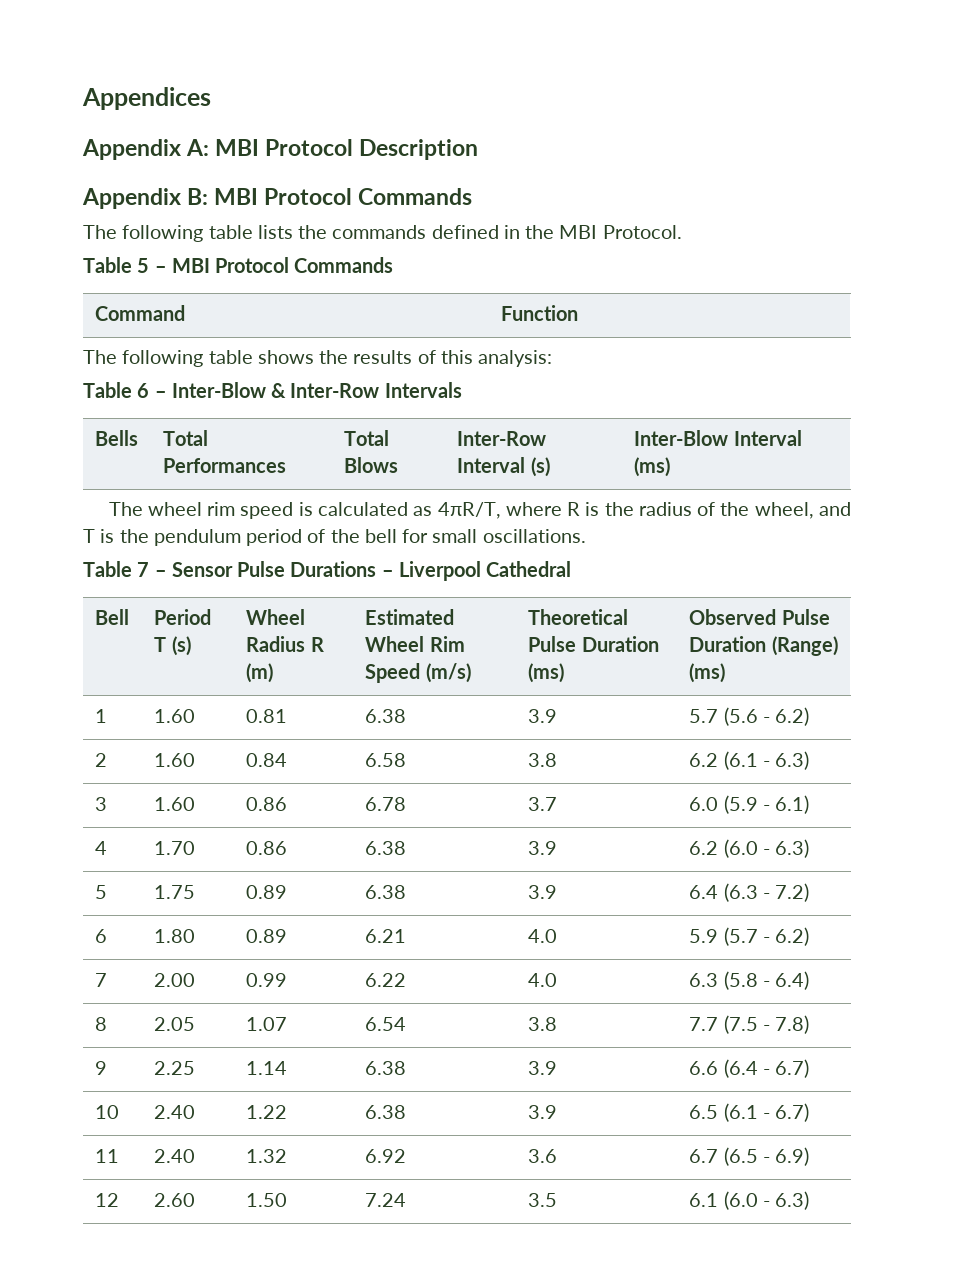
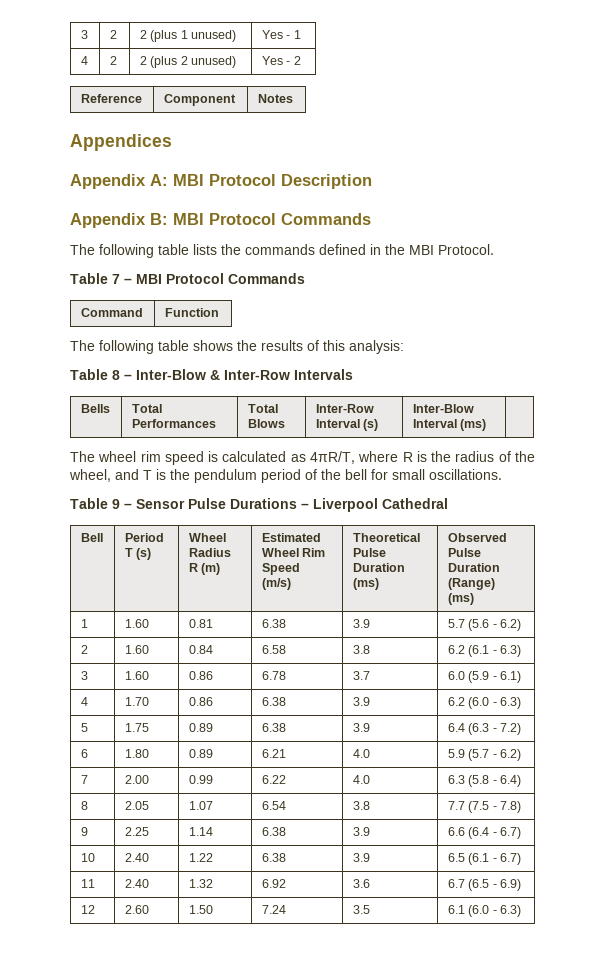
+ 3 | 2 | 2 (plus 1 unused) | Yes - 1
+ 4 | 2 | 2 (plus 2 unused) | Yes - 2
+ Reference | Component | Notes
- Table 5 – MBI Protocol Commands
+ Table 7 – MBI Protocol Commands
- Table 6 – Inter-Blow & Inter-Row Intervals
+ Table 8 – Inter-Blow & Inter-Row Intervals
- Table 7 – Sensor Pulse Durations – Liverpool Cathedral
+ Table 9 – Sensor Pulse Durations – Liverpool Cathedral

